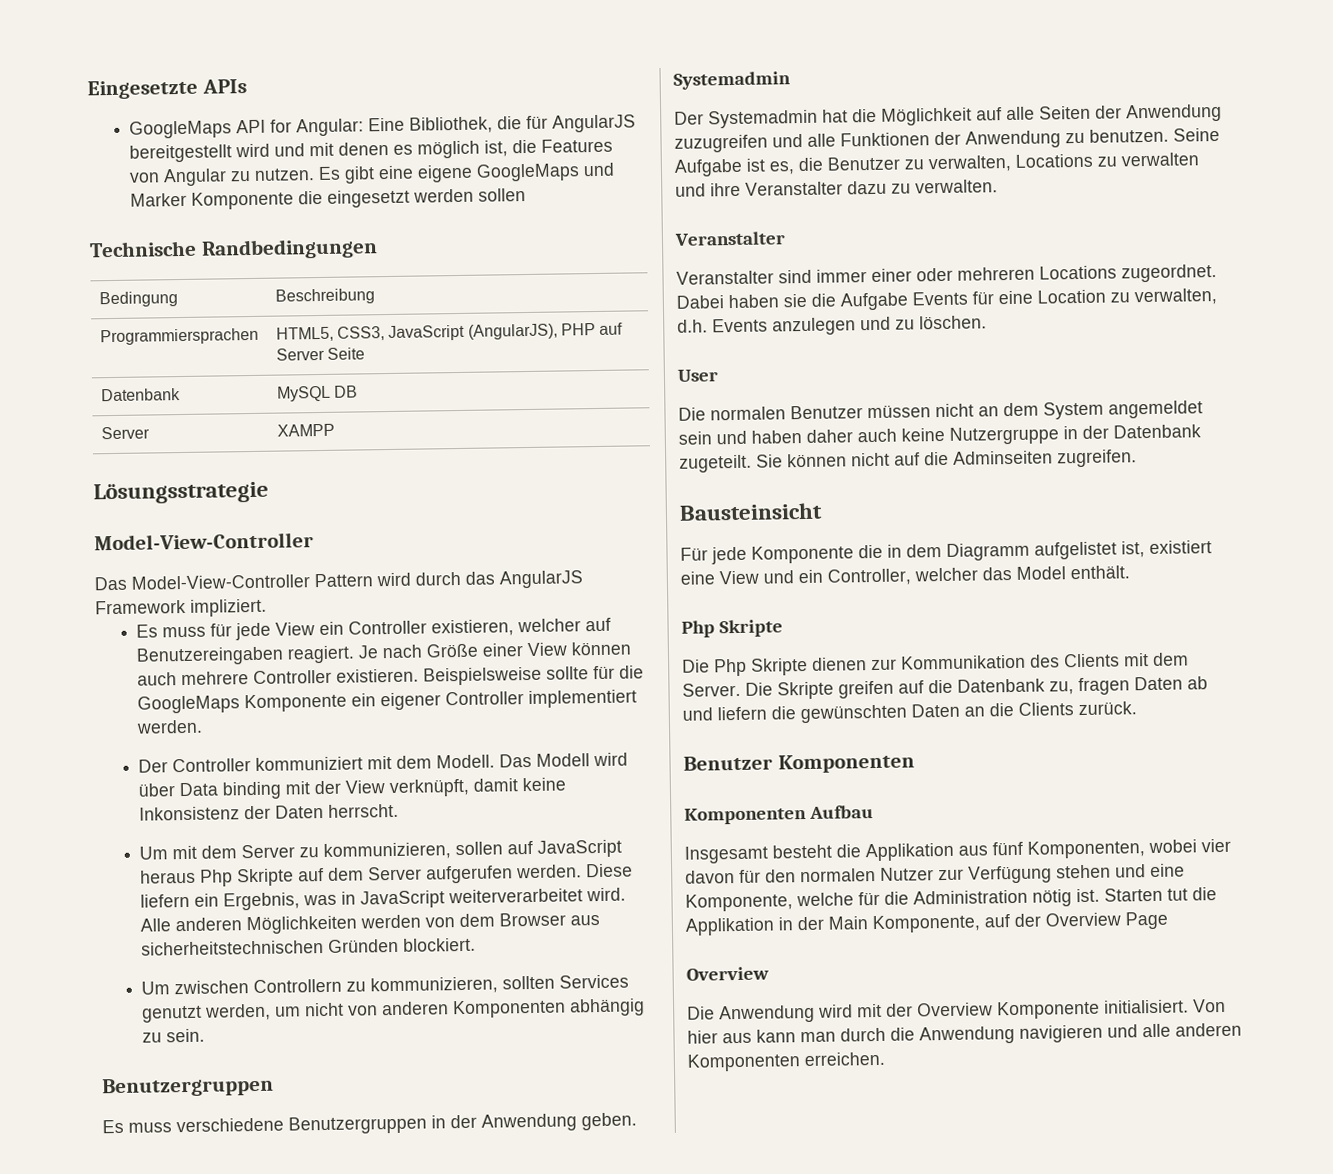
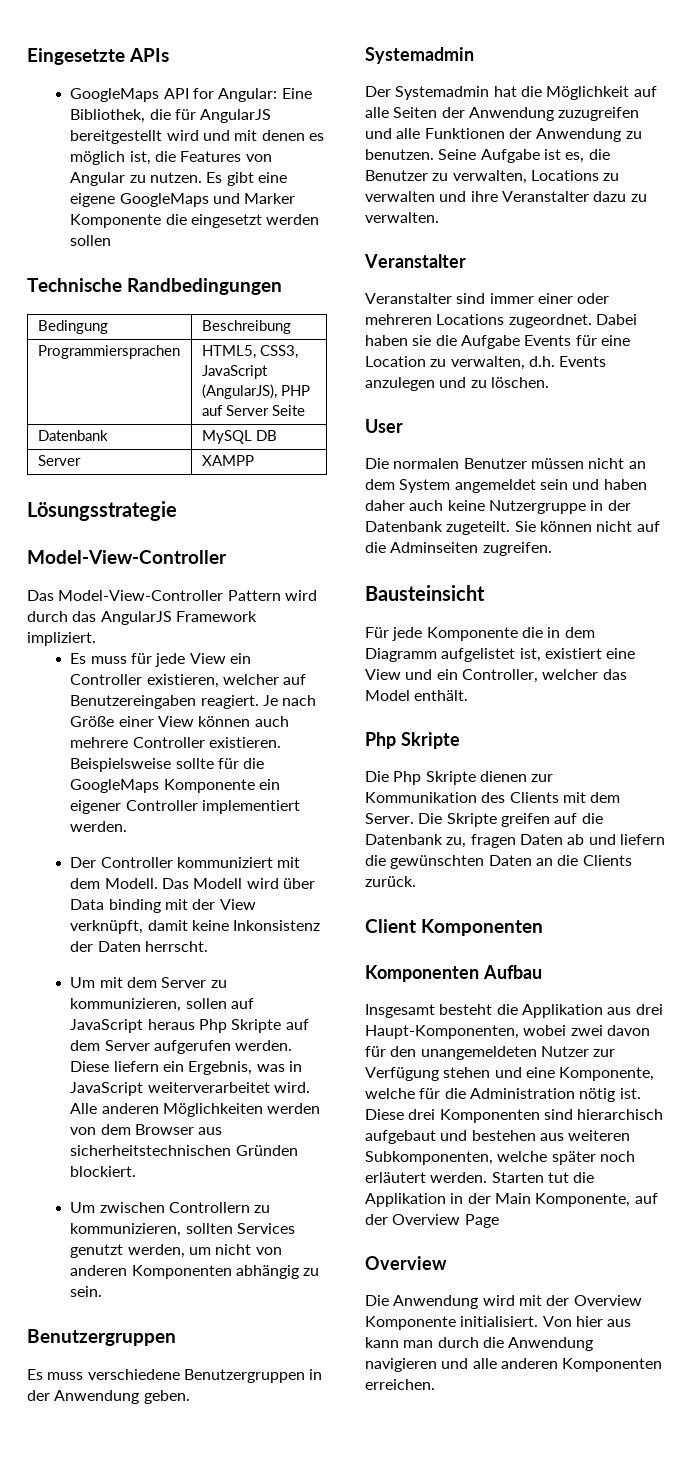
- Benutzer Komponenten
+ Client Komponenten
- Insgesamt besteht die Applikation aus fünf Komponenten, wobei vier davon für den normalen Nutzer zur Verfügung stehen und eine Komponente, welche für die Administration nötig ist.
+ Insgesamt besteht die Applikation aus drei Haupt-Komponenten, wobei zwei davon für den unangemeldeten Nutzer zur Verfügung stehen und eine Komponente, welche für die Administration nötig ist.
+ Diese drei Komponenten sind hierarchisch aufgebaut und bestehen aus weiteren Subkomponenten, welche später noch erläutert werden.

